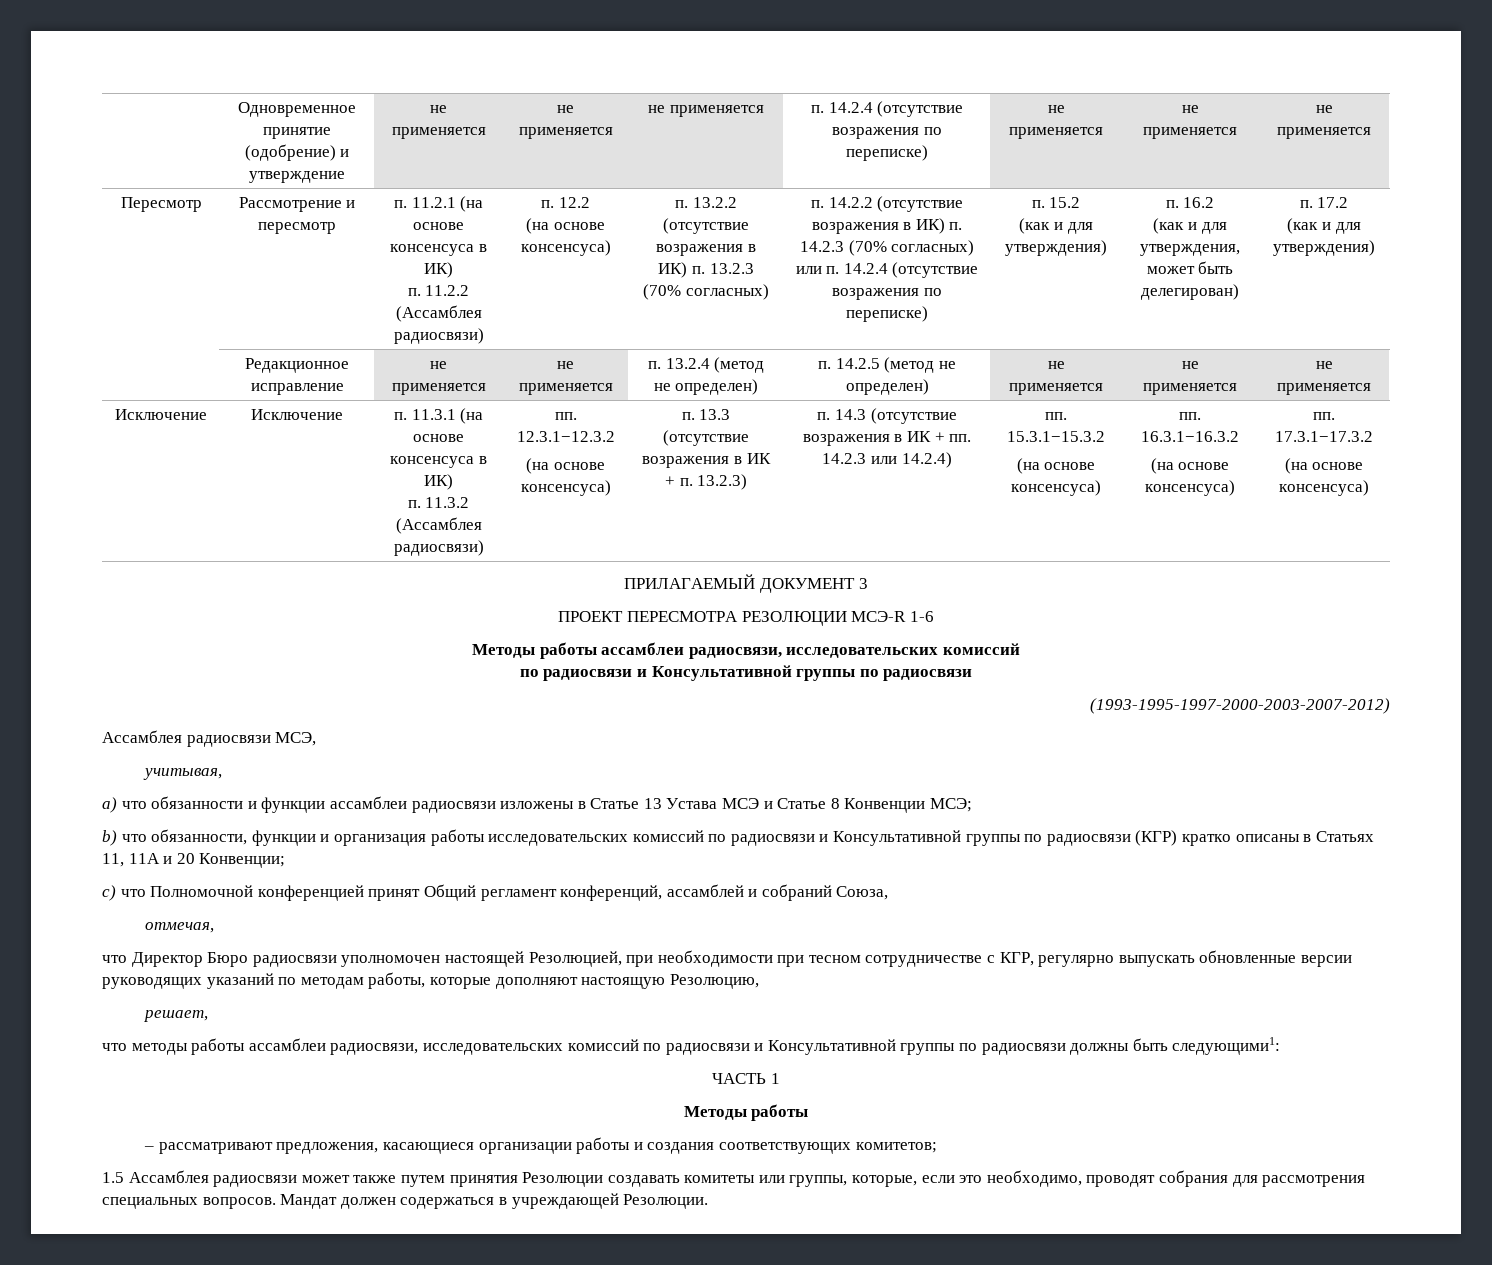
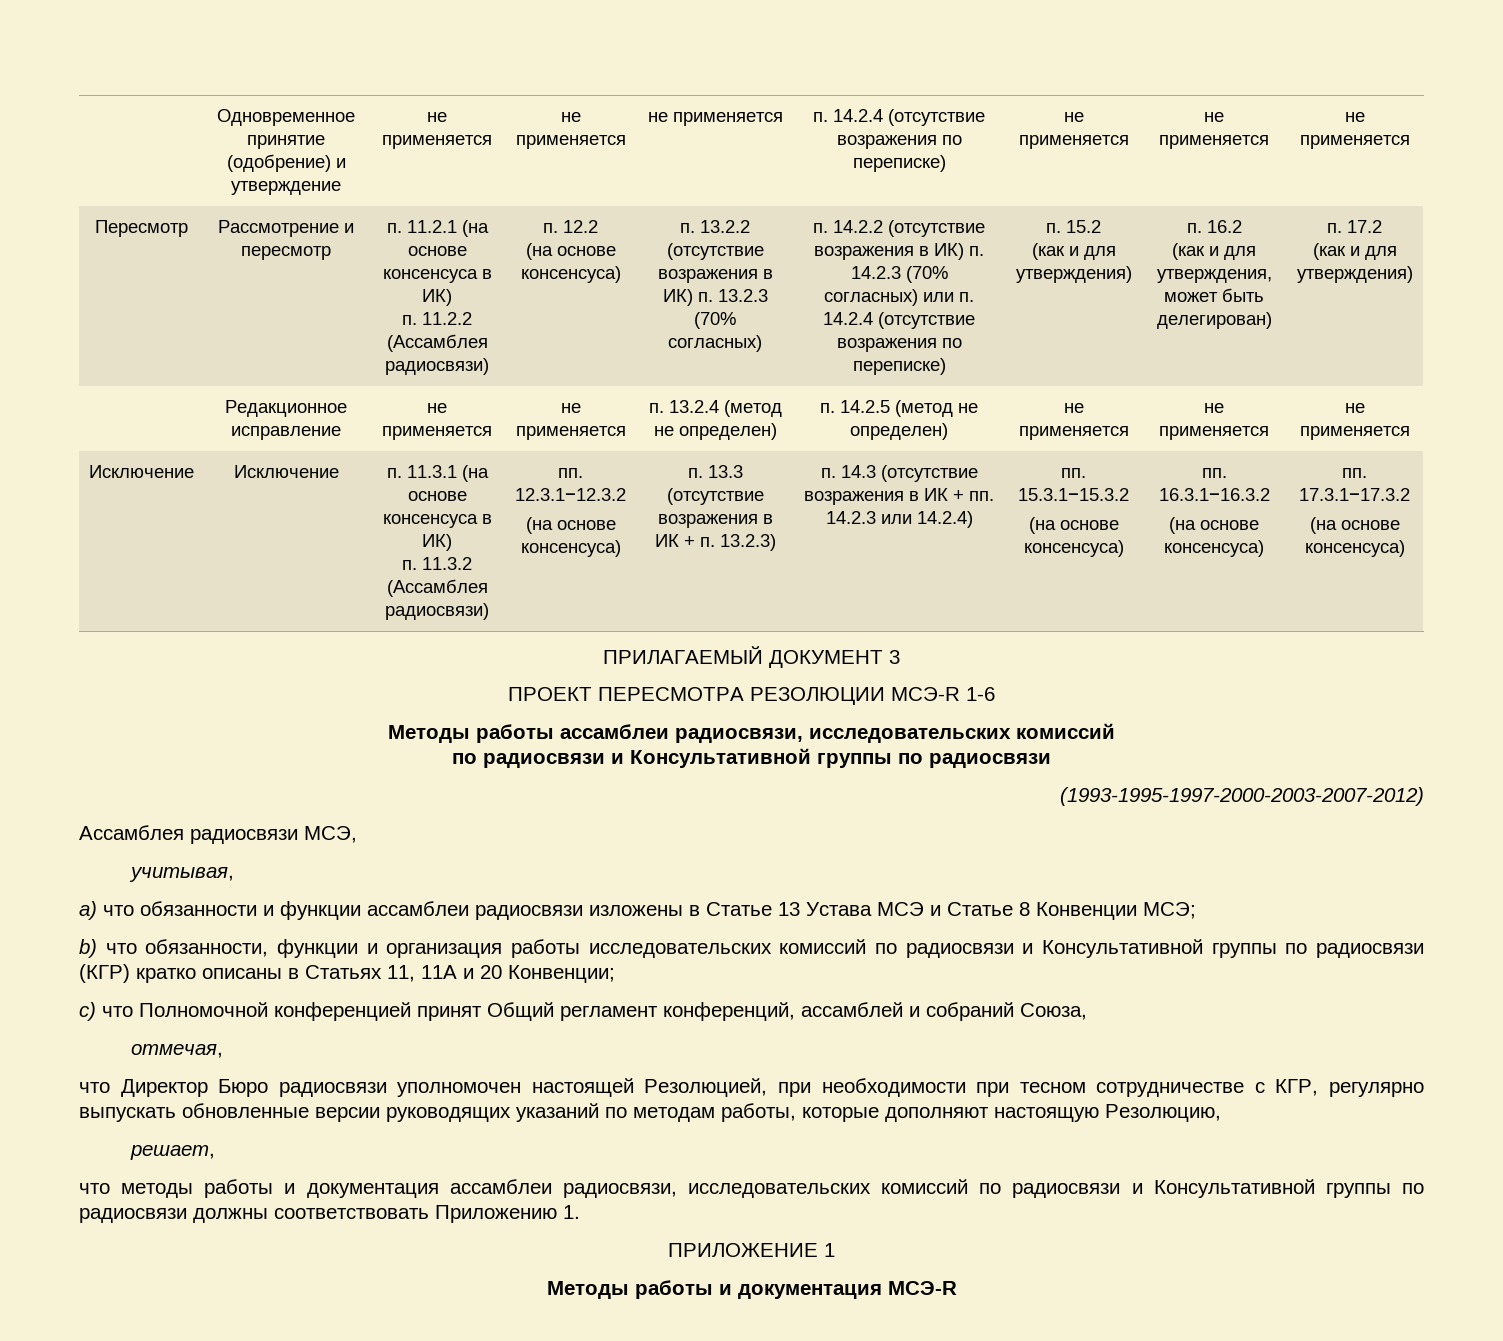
- что методы работы ассамблеи радиосвязи, исследовательских комиссий по радиосвязи и Консультативной группы по радиосвязи должны быть следующими1:
- ЧАСТЬ 1
- Методы работы
- – рассматривают предложения, касающиеся организации работы и создания соответствующих комитетов;
- 1.5 Ассамблея радиосвязи может также путем принятия Резолюции создавать комитеты или группы, которые, если это необходимо, проводят собрания для рассмотрения специальных вопросов. Мандат должен содержаться в учреждающей Резолюции.
+ что методы работы и документация ассамблеи радиосвязи, исследовательских комиссий по радиосвязи и Консультативной группы по радиосвязи должны соответствовать Приложению 1.
+ ПРИЛОЖЕНИЕ 1
+ Методы работы и документация МСЭ-R

